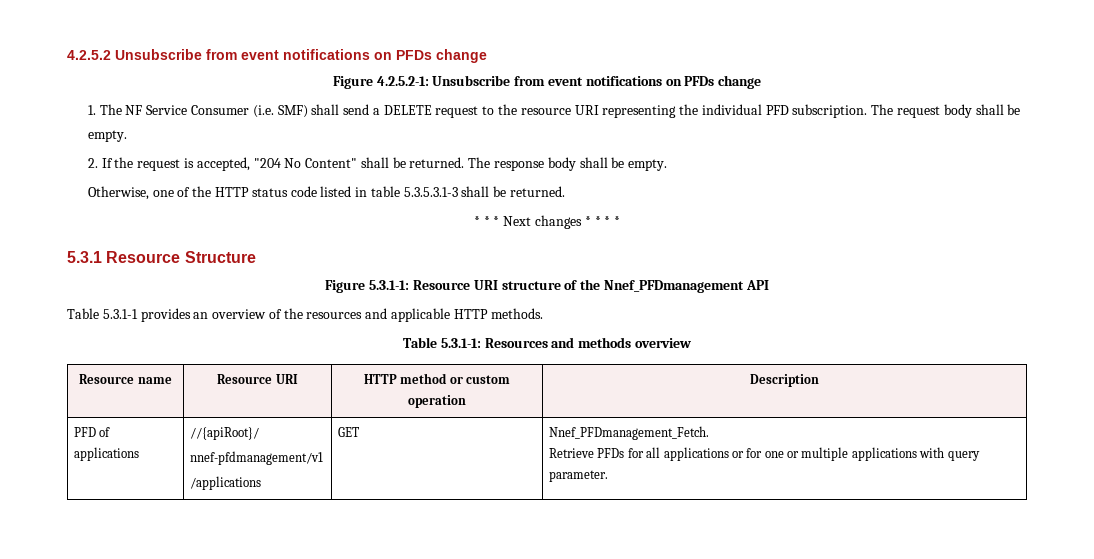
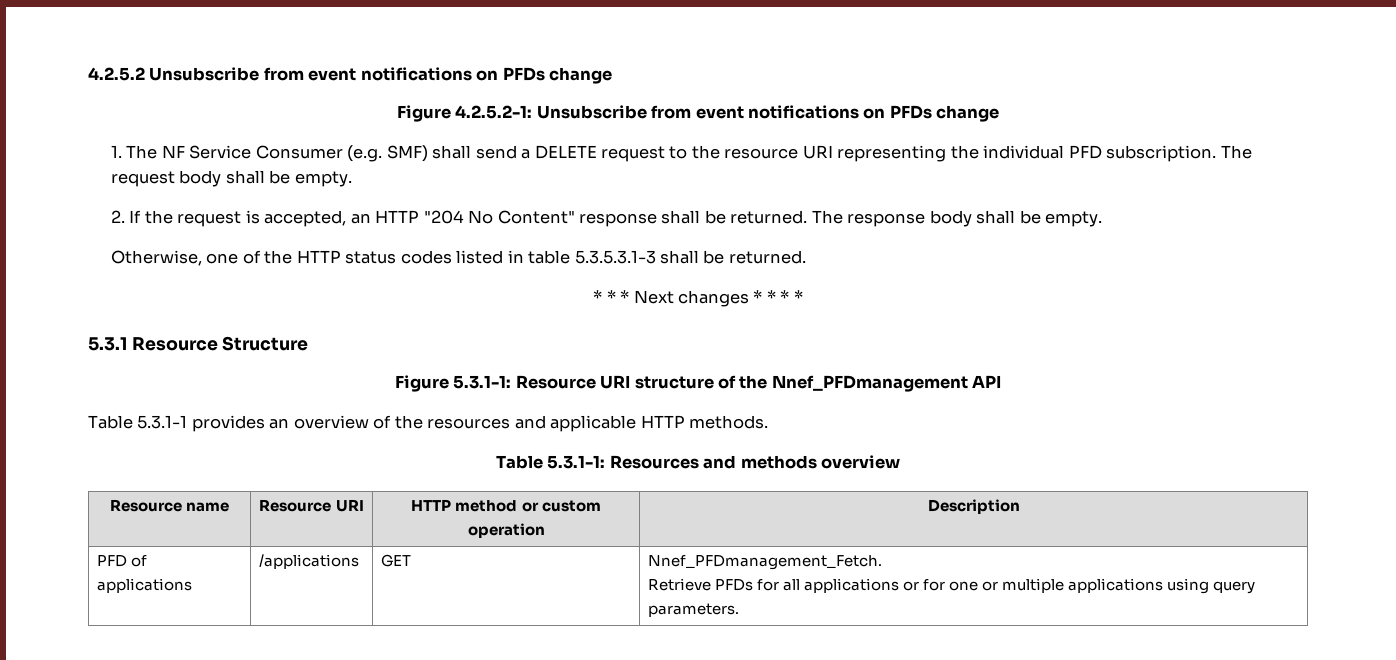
- 1. The NF Service Consumer (i.e. SMF) shall send a DELETE request to the resource URI representing the individual PFD subscription.
+ 1. The NF Service Consumer (e.g. SMF) shall send a DELETE request to the resource URI representing the individual PFD subscription.
- 2. If the request is accepted, "204 No Content" shall be returned.
+ 2. If the request is accepted, an HTTP "204 No Content" response shall be returned.
- Otherwise, one of the HTTP status code listed in table 5.3.5.3.1-3 shall be returned.
+ Otherwise, one of the HTTP status codes listed in table 5.3.5.3.1-3 shall be returned.
- PFD of applications | //{apiRoot}/
- nnef-pfdmanagement/v1
- /applications | GET | Nnef_PFDmanagement_Fetch.
- Retrieve PFDs for all applications or for one or multiple applications with query parameter.
+ PFD of applications | /applications | GET | Nnef_PFDmanagement_Fetch.
+ Retrieve PFDs for all applications or for one or multiple applications using query parameters.

